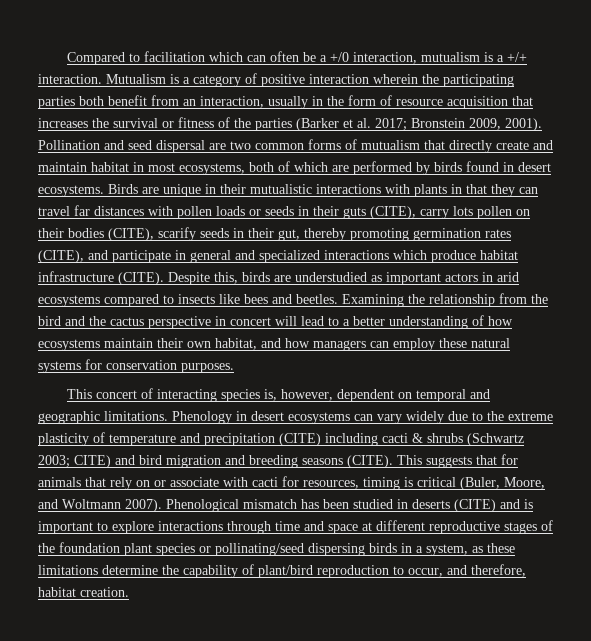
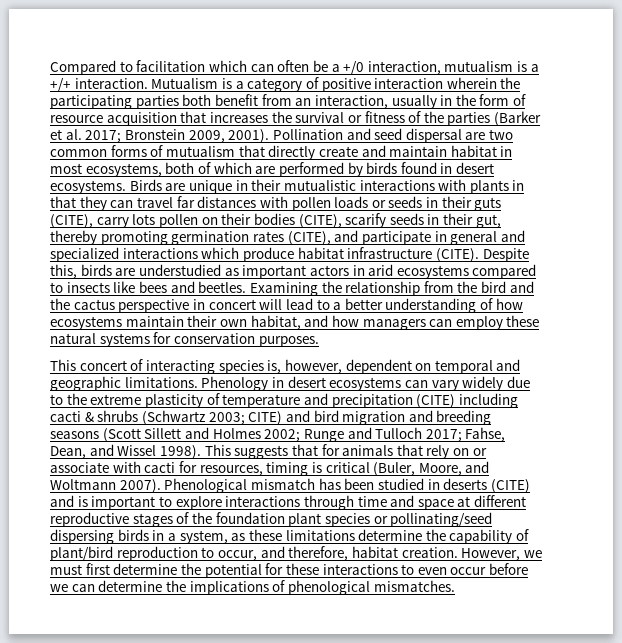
- Phenology in desert ecosystems can vary widely due to the extreme plasticity of temperature and precipitation (CITE) including cacti & shrubs (Schwartz 2003; CITE) and bird migration and breeding seasons (CITE).
+ Phenology in desert ecosystems can vary widely due to the extreme plasticity of temperature and precipitation (CITE) including cacti & shrubs (Schwartz 2003; CITE) and bird migration and breeding seasons (Scott Sillett and Holmes 2002; Runge and Tulloch 2017; Fahse, Dean, and Wissel 1998).
+ However, we must first determine the potential for these interactions to even occur before we can determine the implications of phenological mismatches.

